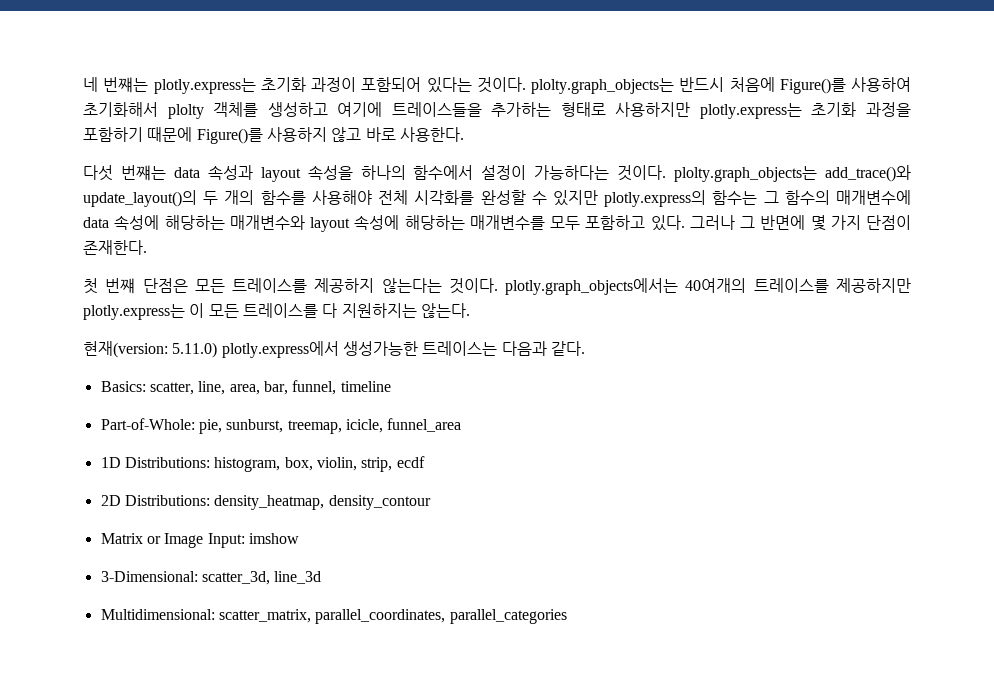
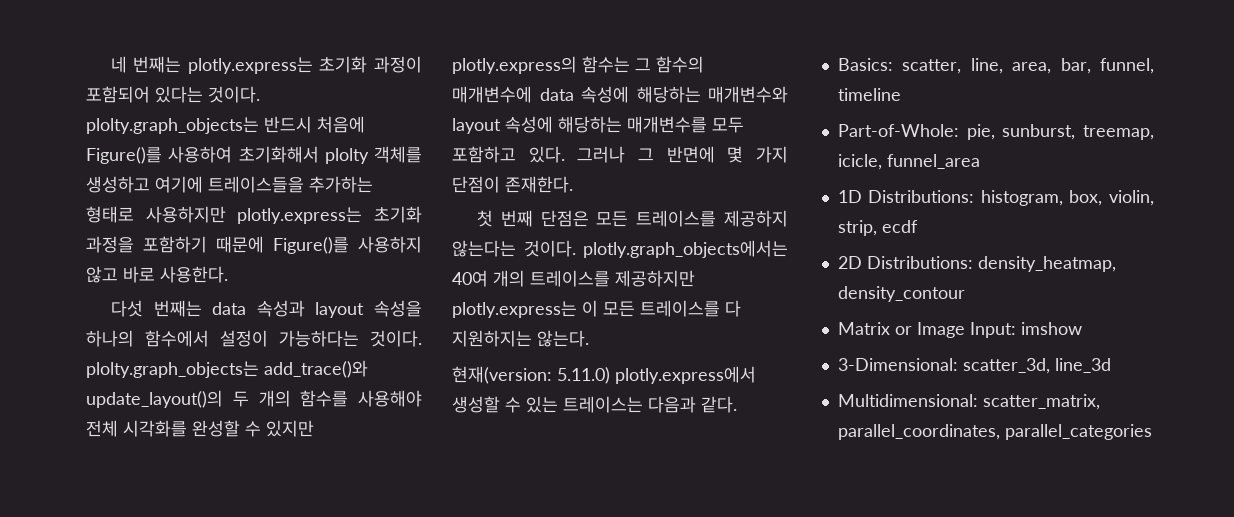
- 네 번쨰는 plotly.express는 초기화 과정이 포함되어 있다는 것이다. plolty.graph_objects는 반드시 처음에 Figure()를 사용하여 초기화해서 plolty 객체를 생성하고 여기에 트레이스들을 추가하는 형태로 사용하지만 plotly.express는 초기화 과정을 포함하기 때문에 Figure()를 사용하지 않고 바로 사용한다.
+ 네 번째는 plotly.express는 초기화 과정이 포함되어 있다는 것이다. plolty.graph_objects는 반드시 처음에 Figure()를 사용하여 초기화해서 plolty 객체를 생성하고 여기에 트레이스들을 추가하는 형태로 사용하지만 plotly.express는 초기화 과정을 포함하기 때문에 Figure()를 사용하지 않고 바로 사용한다.
- 다섯 번쨰는 data 속성과 layout 속성을 하나의 함수에서 설정이 가능하다는 것이다. plolty.graph_objects는 add_trace()와 update_layout()의 두 개의 함수를 사용해야 전체 시각화를 완성할 수 있지만 plotly.express의 함수는 그 함수의 매개변수에 data 속성에 해당하는 매개변수와 layout 속성에 해당하는 매개변수를 모두 포함하고 있다.
+ 다섯 번째는 data 속성과 layout 속성을 하나의 함수에서 설정이 가능하다는 것이다. plolty.graph_objects는 add_trace()와 update_layout()의 두 개의 함수를 사용해야 전체 시각화를 완성할 수 있지만 plotly.express의 함수는 그 함수의 매개변수에 data 속성에 해당하는 매개변수와 layout 속성에 해당하는 매개변수를 모두 포함하고 있다.
- 첫 번쨰 단점은 모든 트레이스를 제공하지 않는다는 것이다. plotly.graph_objects에서는 40여개의 트레이스를 제공하지만 plotly.express는 이 모든 트레이스를 다 지원하지는 않는다.
+ 첫 번째 단점은 모든 트레이스를 제공하지 않는다는 것이다. plotly.graph_objects에서는 40여 개의 트레이스를 제공하지만 plotly.express는 이 모든 트레이스를 다 지원하지는 않는다.
- 현재(version: 5.11.0) plotly.express에서 생성가능한 트레이스는 다음과 같다.
+ 현재(version: 5.11.0) plotly.express에서 생성할 수 있는 트레이스는 다음과 같다.

